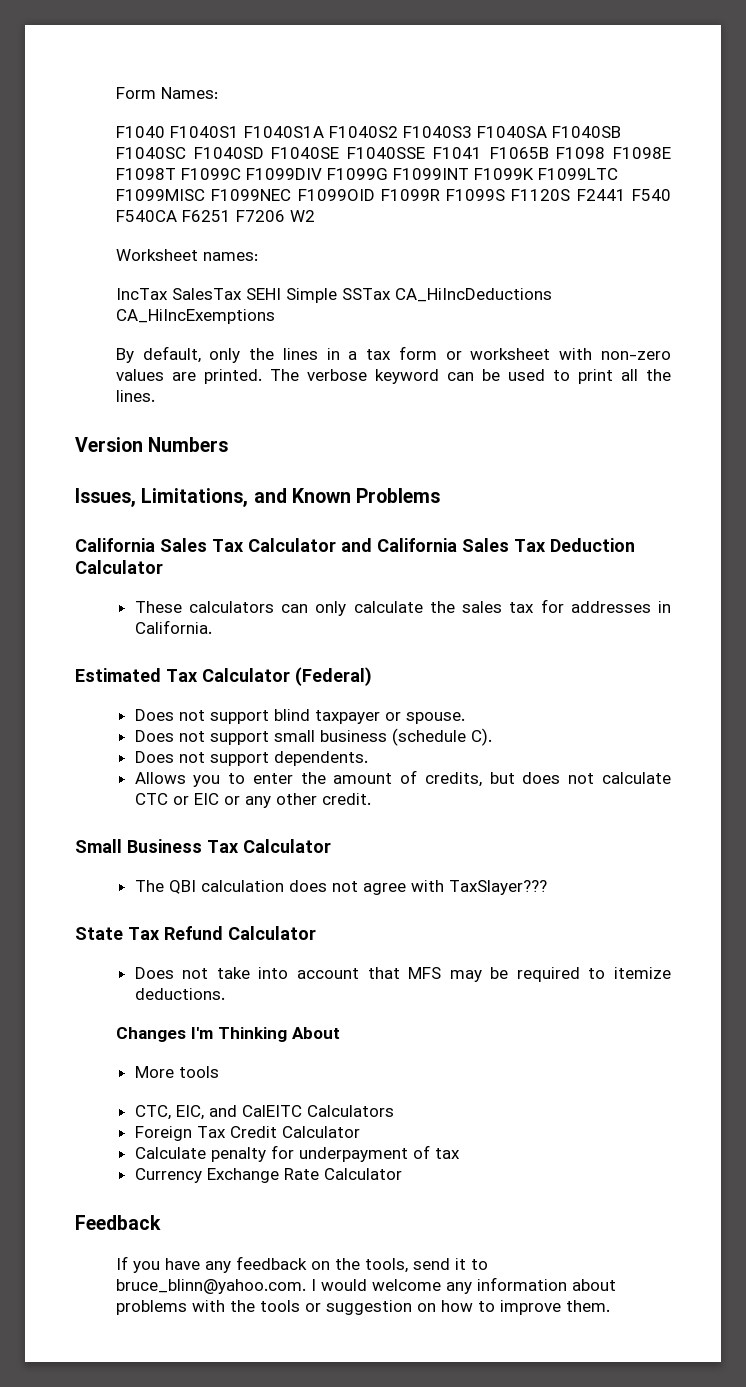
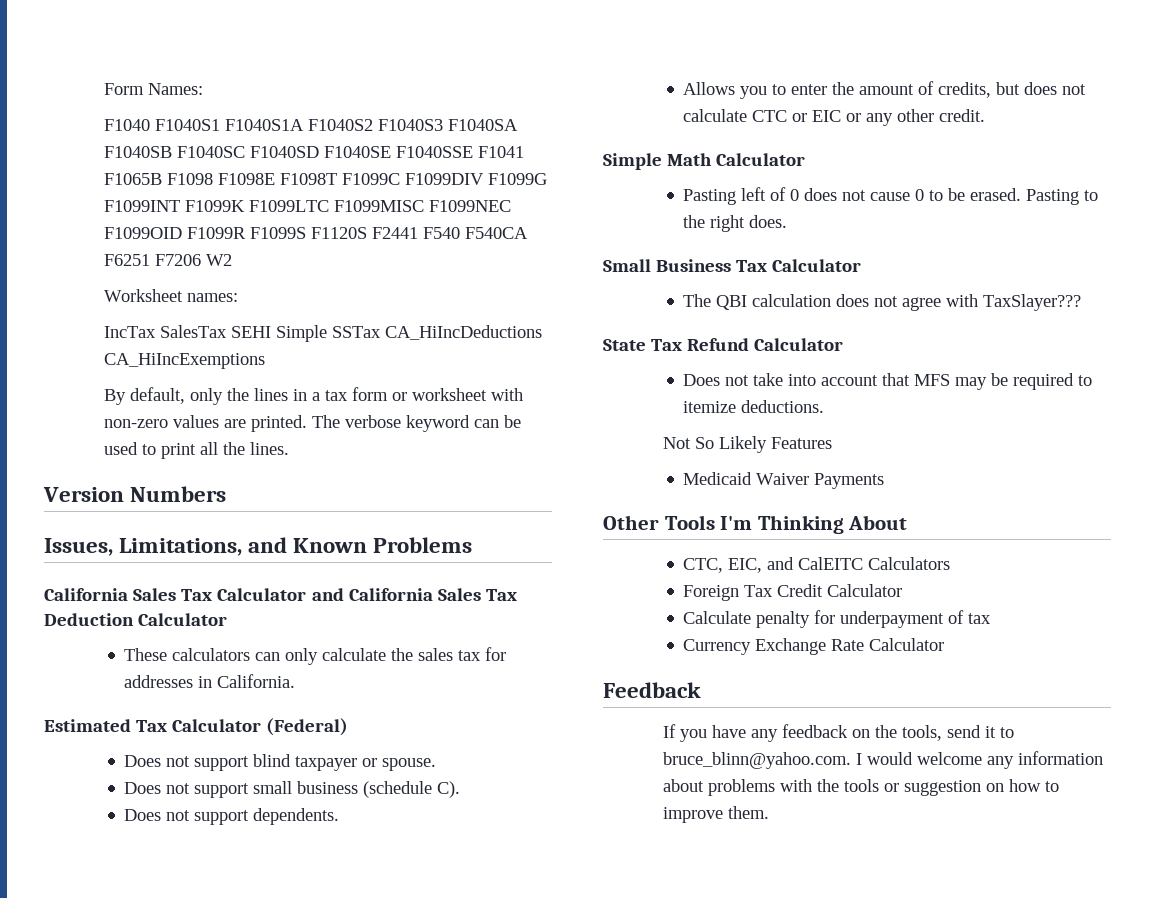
+ Simple Math Calculator
+ Pasting left of 0 does not cause 0 to be erased. Pasting to the right does.
- Changes I'm Thinking About
+ Not So Likely Features
+ Medicaid Waiver Payments
+ Other Tools I'm Thinking About
- More tools

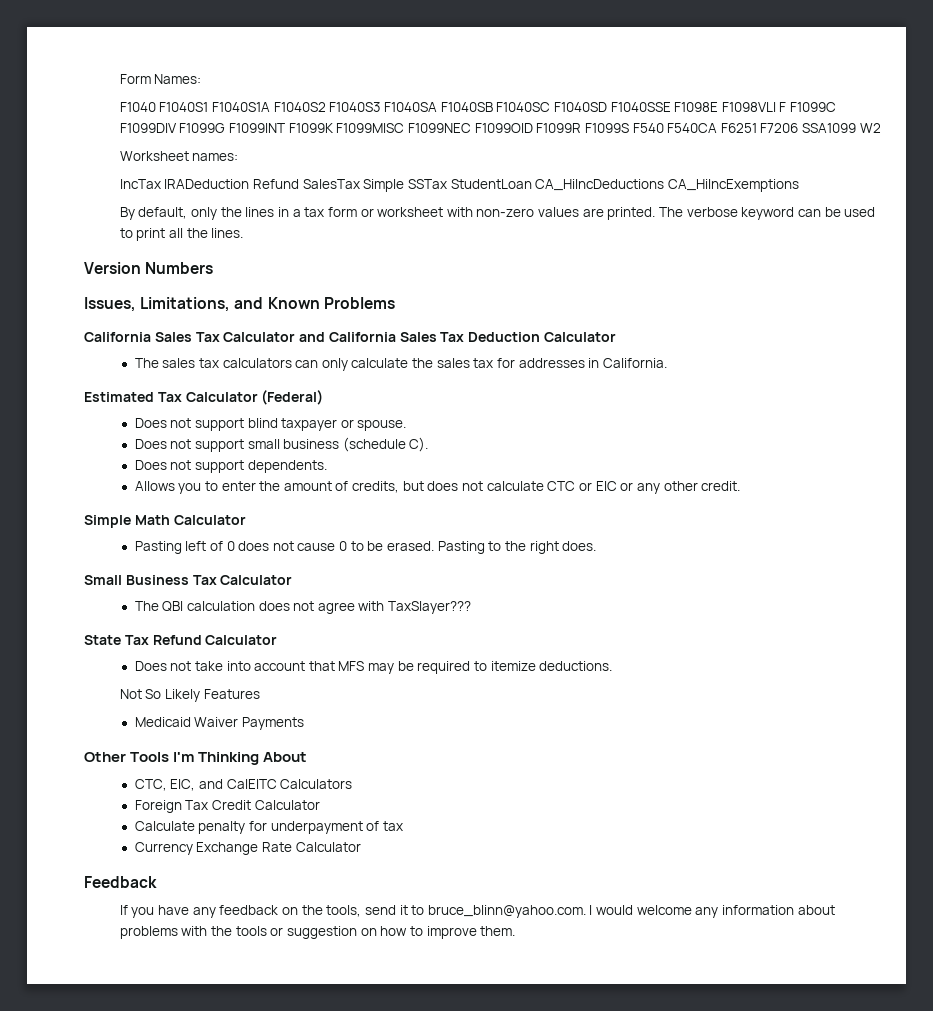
- F1040 F1040S1 F1040S1A F1040S2 F1040S3 F1040SA F1040SB F1040SC F1040SD F1040SE F1040SSE F1041 F1065B F1098 F1098E F1098T F1099C F1099DIV F1099G F1099INT F1099K F1099LTC F1099MISC F1099NEC F1099OID F1099R F1099S F1120S F2441 F540 F540CA F6251 F7206 W2
+ F1040 F1040S1 F1040S1A F1040S2 F1040S3 F1040SA F1040SB F1040SC F1040SD F1040SSE F1098E F1098VLI F F1099C F1099DIV F1099G F1099INT F1099K F1099MISC F1099NEC F1099OID F1099R F1099S F540 F540CA F6251 F7206 SSA1099 W2
- IncTax SalesTax SEHI Simple SSTax CA_HiIncDeductions CA_HiIncExemptions
+ IncTax IRADeduction Refund SalesTax Simple SSTax StudentLoan CA_HiIncDeductions CA_HiIncExemptions
- These calculators can only calculate the sales tax for addresses in California.
+ The sales tax calculators can only calculate the sales tax for addresses in California.

